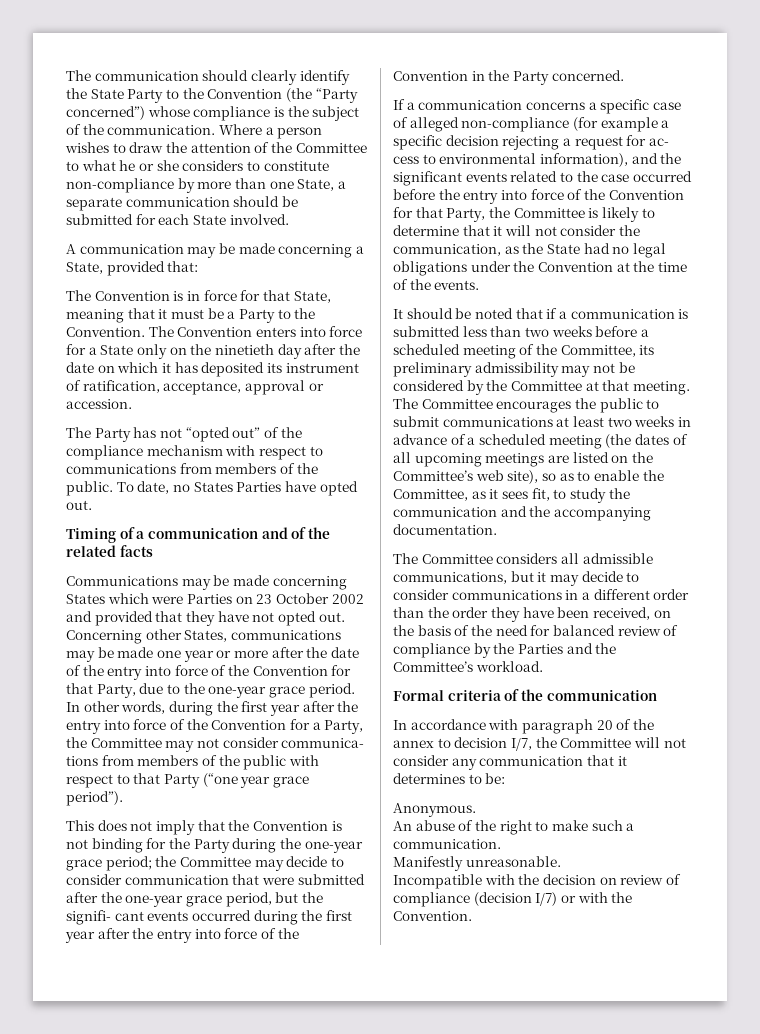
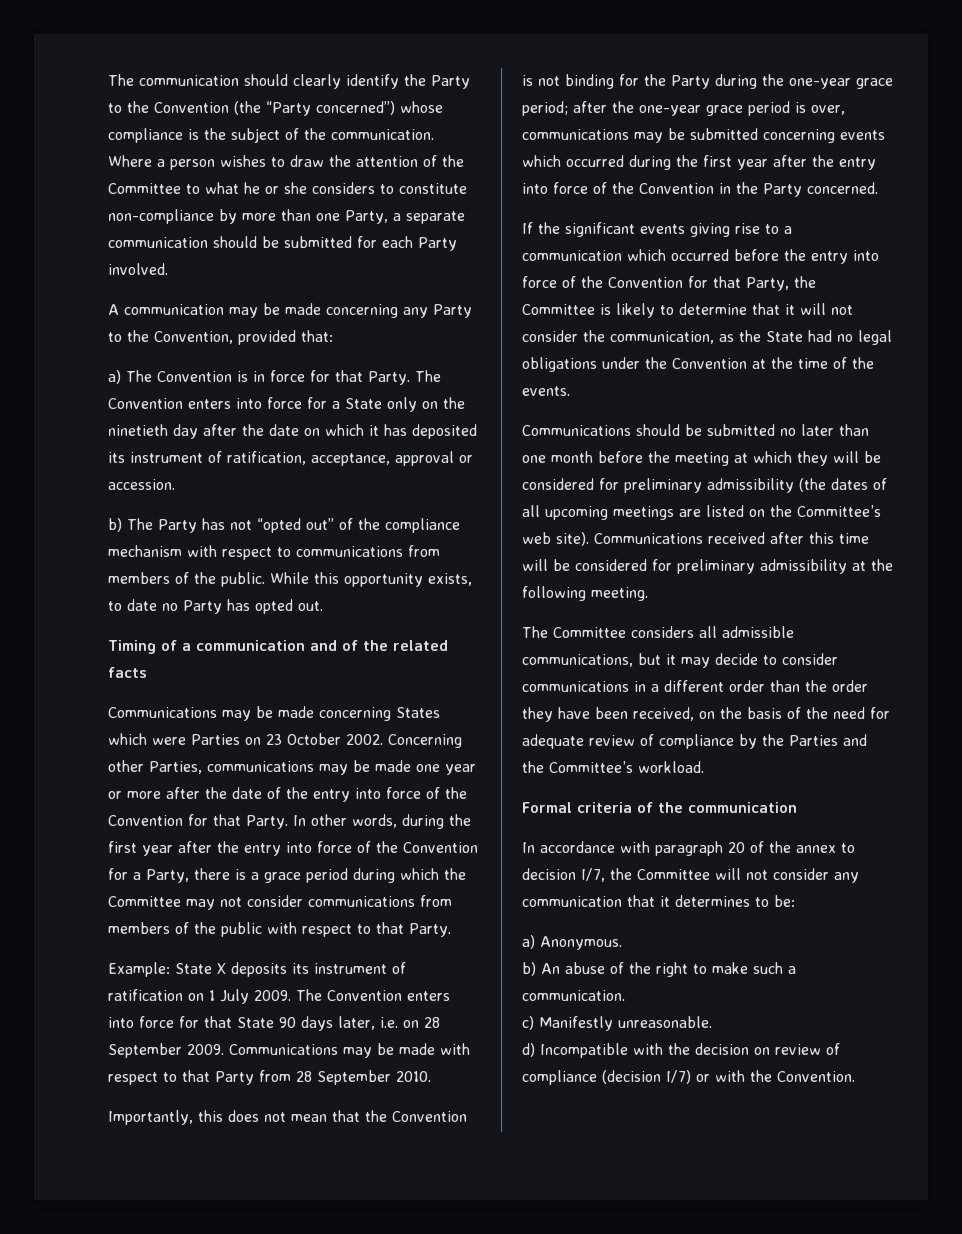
- The communication should clearly identify the State Party to the Convention (the “Party concerned”) whose compliance is the subject of the communication.
+ The communication should clearly identify the Party to the Convention (the “Party concerned”) whose compliance is the subject of the communication.
- Where a person wishes to draw the attention of the Committee to what he or she considers to constitute non-compliance by more than one State, a separate communication should be submitted for each State involved.
+ Where a person wishes to draw the attention of the Committee to what he or she considers to constitute non-compliance by more than one Party, a separate communication should be submitted for each Party involved.
- A communication may be made concerning a State, provided that:
+ A communication may be made concerning any Party to the Convention, provided that:
- The Convention is in force for that State, meaning that it must be a Party to the Convention.
+ a) The Convention is in force for that Party.
- The Party has not “opted out” of the compliance mechanism with respect to communications from members of the public.
+ b) The Party has not “opted out” of the compliance mechanism with respect to communications from members of the public.
- To date, no States Parties have opted out.
+ While this opportunity exists, to date no Party has opted out.
- Communications may be made concerning States which were Parties on 23 October 2002 and provided that they have not opted out.
+ Communications may be made concerning States which were Parties on 23 October 2002.
- Concerning other States, communications may be made one year or more after the date of the entry into force of the Convention for that Party, due to the one-year grace period.
+ Concerning other Parties, communications may be made one year or more after the date of the entry into force of the Convention for that Party.
- In other words, during the first year after the entry into force of the Convention for a Party, the Committee may not consider communica- tions from members of the public with respect to that Party (“one year grace period”).
- This does not imply that the Convention is not binding for the Party during the one-year grace period;
+ In other words, during the first year after the entry into force of the Convention for a Party, there is a grace period during which the Committee may not consider communications from members of the public with respect to that Party.
+ Example: State X deposits its instrument of ratification on 1 July 2009. The Convention enters into force for that State 90 days later, i.e. on 28 September 2009. Communications may be made with respect to that Party from 28 September 2010.
+ Importantly, this does not mean that the Convention is not binding for the Party during the one-year grace period;
- the Committee may decide to consider communication that were submitted after the one-year grace period, but the signifi- cant events occurred during the first year after the entry into force of the Convention in the Party concerned.
+ after the one-year grace period is over, communications may be submitted concerning events which occurred during the first year after the entry into force of the Convention in the Party concerned.
- If a communication concerns a specific case of alleged non-compliance (for example a specific decision rejecting a request for ac- cess to environmental information), and the significant events related to the case occurred before the entry into force of the Convention for that Party, the Committee is likely to determine that it will not consider the communication, as the State had no legal obligations under the Convention at the time of the events.
+ If the significant events giving rise to a communication which occurred before the entry into force of the Convention for that Party, the Committee is likely to determine that it will not consider the communication, as the State had no legal obligations under the Convention at the time of the events.
- It should be noted that if a communication is submitted less than two weeks before a scheduled meeting of the Committee, its preliminary admissibility may not be considered by the Committee at that meeting. The Committee encourages the public to submit communications at least two weeks in advance of a scheduled meeting (the dates of all upcoming meetings are listed on the Committee’s web site), so as to enable the Committee, as it sees fit, to study the communication and the accompanying documentation.
+ Communications should be submitted no later than one month before the meeting at which they will be considered for preliminary admissibility (the dates of all upcoming meetings are listed on the Committee’s web site). Communications received after this time will be considered for preliminary admissibility at the following meeting.
- The Committee considers all admissible communications, but it may decide to consider communications in a different order than the order they have been received, on the basis of the need for balanced review of compliance by the Parties and the Committee’s workload.
+ The Committee considers all admissible communications, but it may decide to consider communications in a different order than the order they have been received, on the basis of the need for adequate review of compliance by the Parties and the Committee’s workload.
- Anonymous.
+ a) Anonymous.
- An abuse of the right to make such a communication.
+ b) An abuse of the right to make such a communication.
- Manifestly unreasonable.
+ c) Manifestly unreasonable.
- Incompatible with the decision on review of compliance (decision I/7) or with the Convention.
+ d) Incompatible with the decision on review of compliance (decision I/7) or with the Convention.

